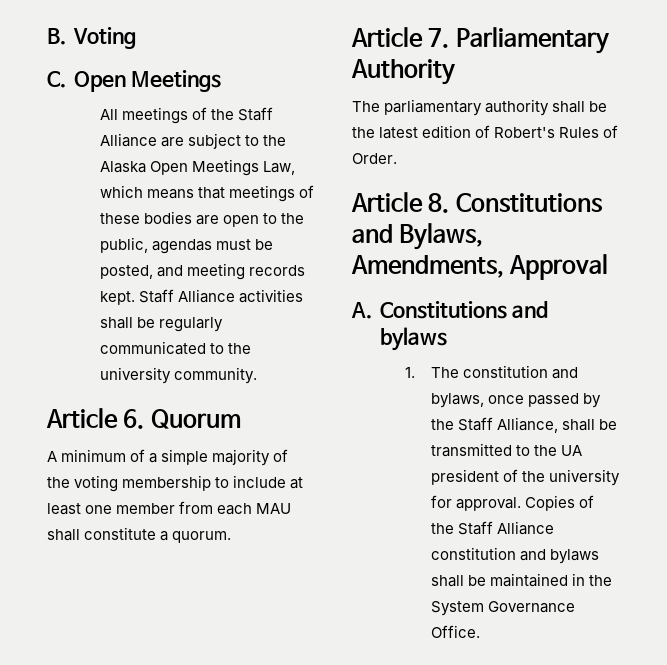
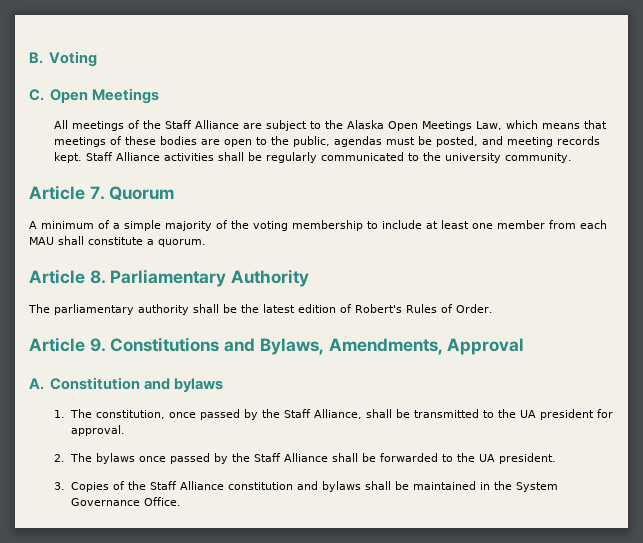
- Article 6. Quorum
+ Article 7. Quorum
- Article 7. Parliamentary Authority
+ Article 8. Parliamentary Authority
- Article 8. Constitutions and Bylaws, Amendments, Approval
+ Article 9. Constitutions and Bylaws, Amendments, Approval
- A. Constitutions and bylaws
+ A. Constitution and bylaws
- 1. The constitution and bylaws, once passed by the Staff Alliance, shall be transmitted to the UA president of the university for approval. Copies of the Staff Alliance constitution and bylaws shall be maintained in the System Governance Office.
+ 1. The constitution, once passed by the Staff Alliance, shall be transmitted to the UA president for approval.
+ 2. The bylaws once passed by the Staff Alliance shall be forwarded to the UA president.
+ 3. Copies of the Staff Alliance constitution and bylaws shall be maintained in the System Governance Office.

